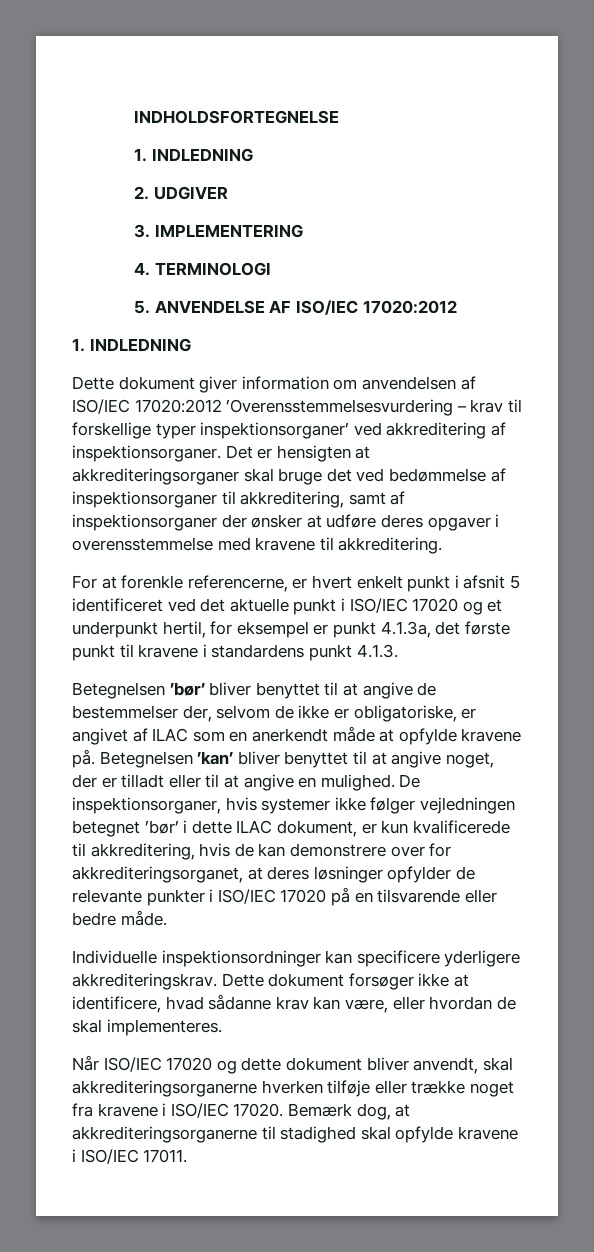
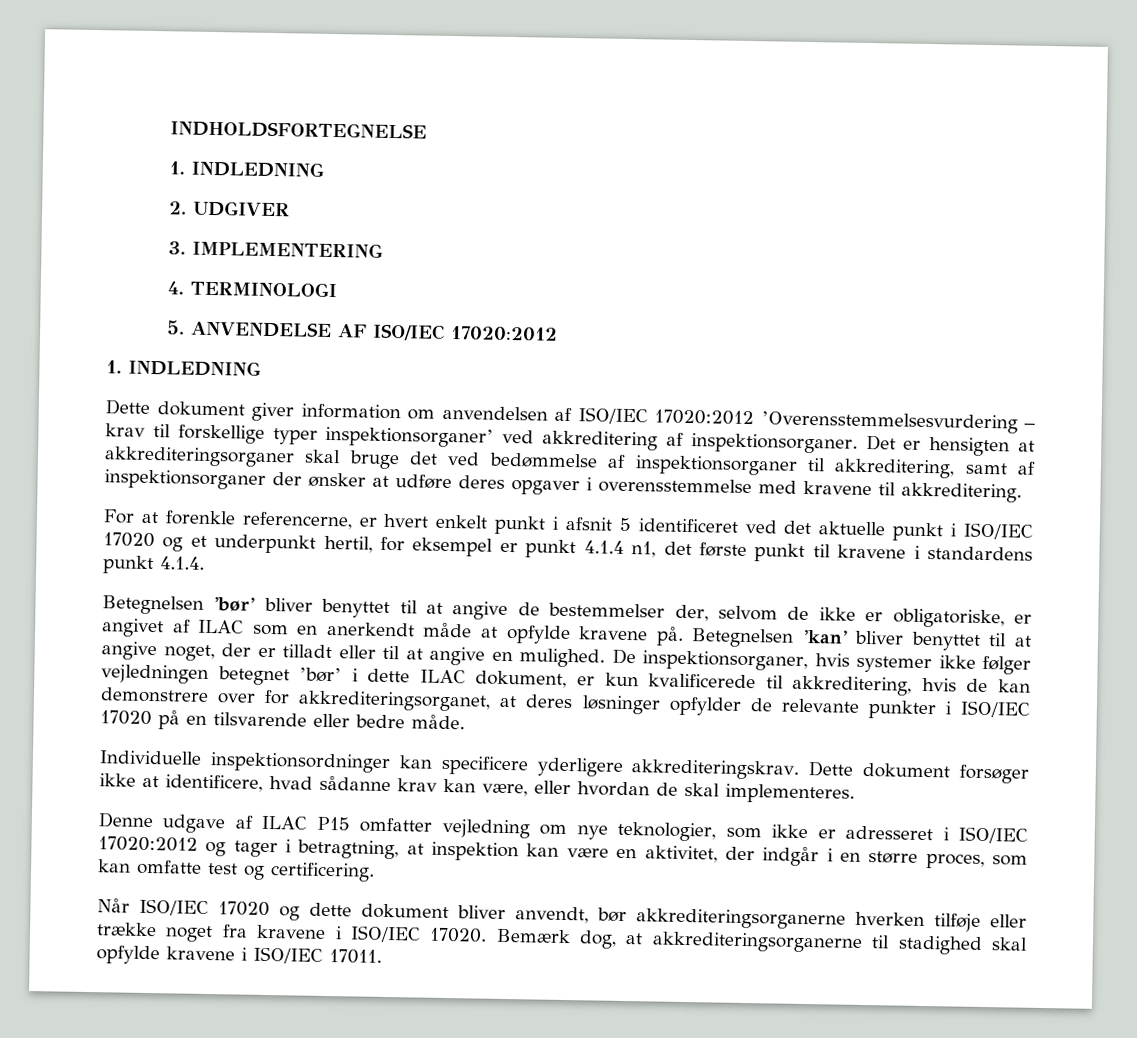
- For at forenkle referencerne, er hvert enkelt punkt i afsnit 5 identificeret ved det aktuelle punkt i ISO/IEC 17020 og et underpunkt hertil, for eksempel er punkt 4.1.3a, det første punkt til kravene i standardens punkt 4.1.3.
+ For at forenkle referencerne, er hvert enkelt punkt i afsnit 5 identificeret ved det aktuelle punkt i ISO/IEC 17020 og et underpunkt hertil, for eksempel er punkt 4.1.4 n1, det første punkt til kravene i standardens punkt 4.1.4.
+ Denne udgave af ILAC P15 omfatter vejledning om nye teknologier, som ikke er adresseret i ISO/IEC 17020:2012 og tager i betragtning, at inspektion kan være en aktivitet, der indgår i en større proces, som kan omfatte test og certificering.
- Når ISO/IEC 17020 og dette dokument bliver anvendt, skal akkrediteringsorganerne hverken tilføje eller trække noget fra kravene i ISO/IEC 17020.
+ Når ISO/IEC 17020 og dette dokument bliver anvendt, bør akkrediteringsorganerne hverken tilføje eller trække noget fra kravene i ISO/IEC 17020.

